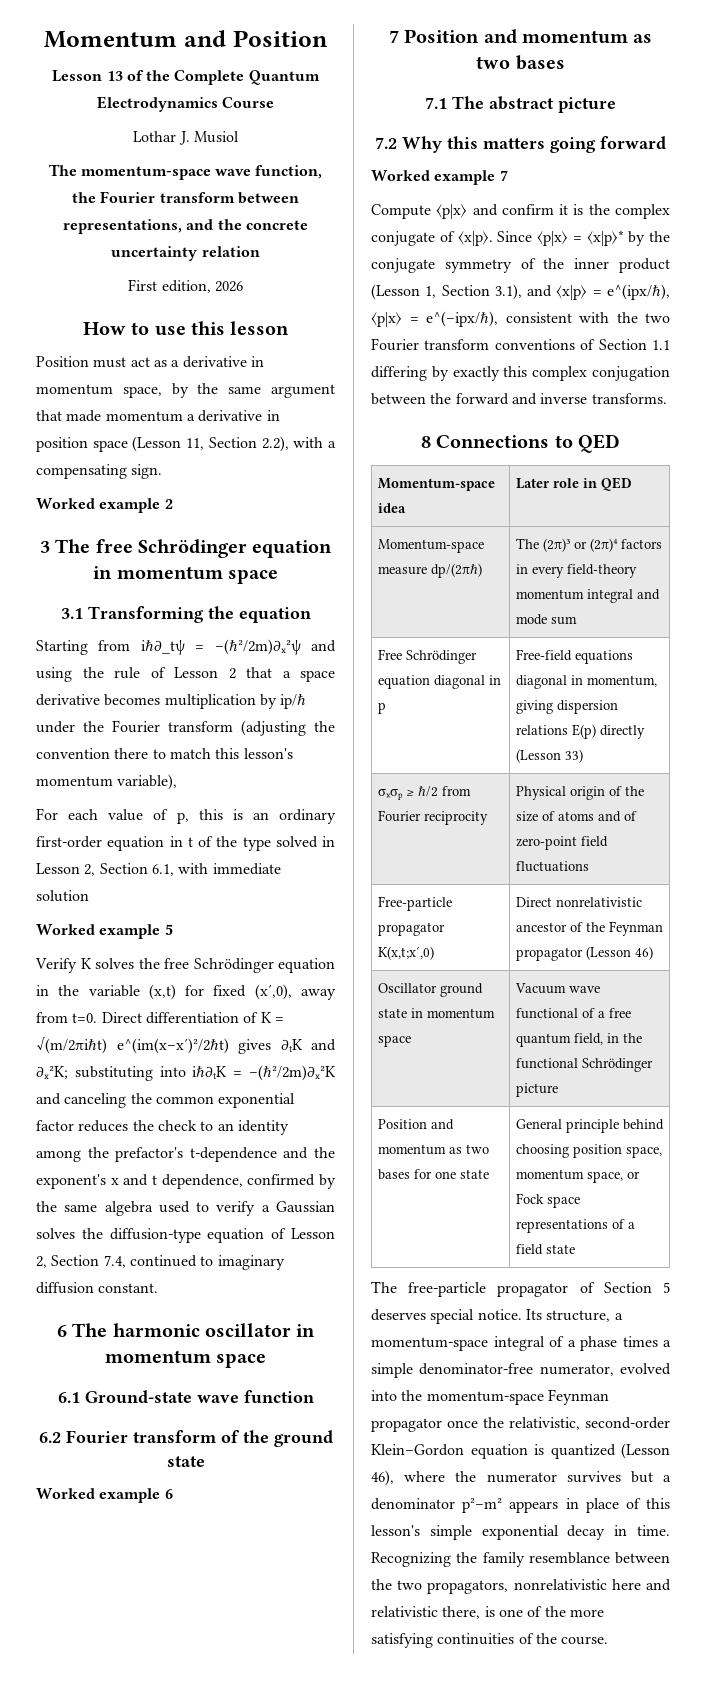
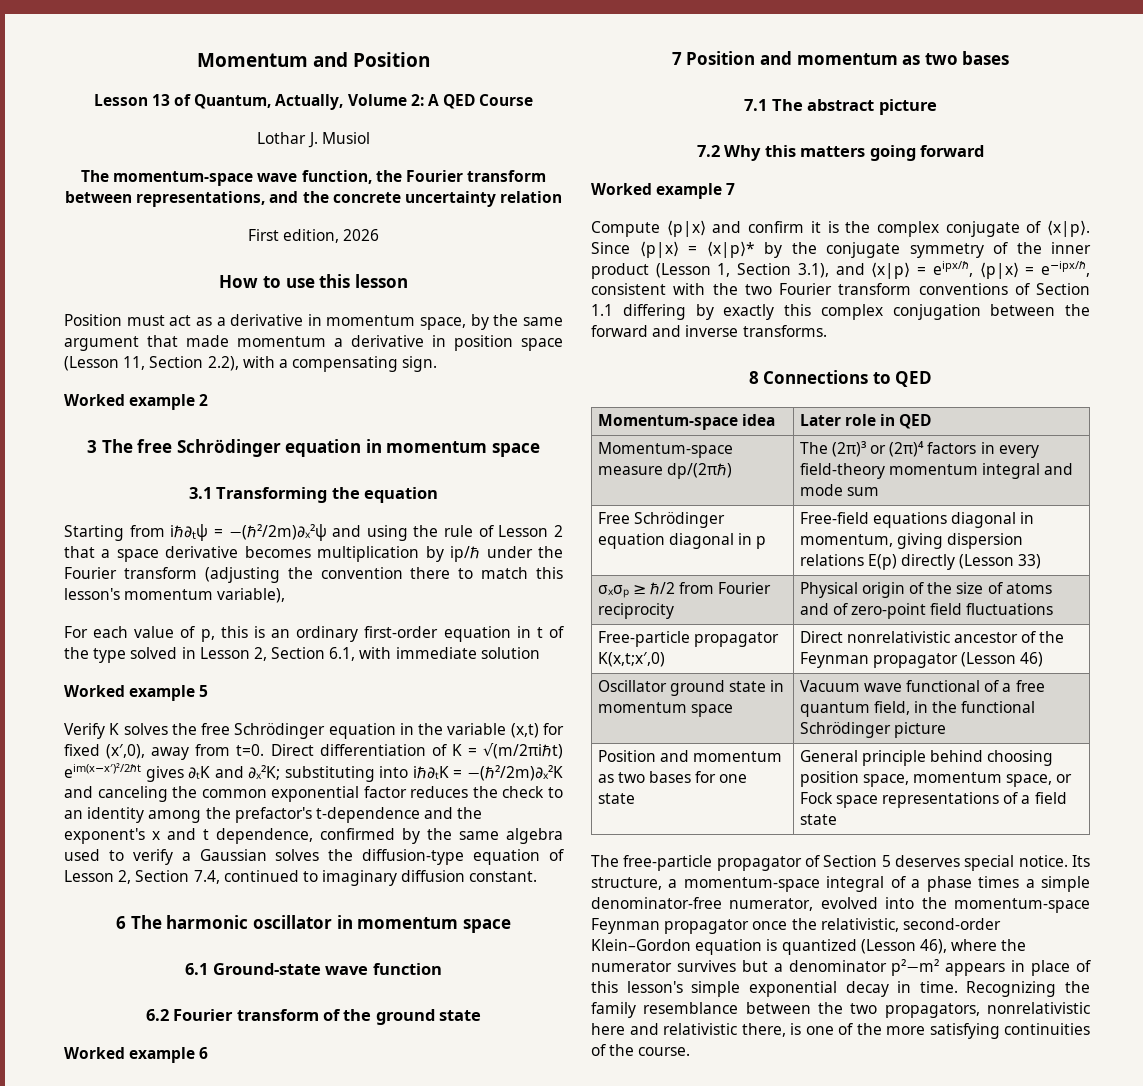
- Lesson 13 of the Complete Quantum Electrodynamics Course
+ Lesson 13 of Quantum, Actually, Volume 2: A QED Course
- Starting from iℏ∂_tψ = −(ℏ²/2m)∂ₓ²ψ and using the rule of Lesson 2 that a space derivative becomes multiplication by ip/ℏ under the Fourier transform (adjusting the convention there to match this lesson's momentum variable),
+ Starting from iℏ∂tψ = −(ℏ²/2m)∂ₓ²ψ and using the rule of Lesson 2 that a space derivative becomes multiplication by ip/ℏ under the Fourier transform (adjusting the convention there to match this lesson's momentum variable),
- Direct differentiation of K = √(m/2πiℏt) e^(im(x−x′)²/2ℏt) gives ∂ₜK and ∂ₓ²K;
+ Direct differentiation of K = √(m/2πiℏt) eim(x−x′)²/2ℏt gives ∂ₜK and ∂ₓ²K;
- Since ⟨p|x⟩ = ⟨x|p⟩* by the conjugate symmetry of the inner product (Lesson 1, Section 3.1), and ⟨x|p⟩ = e^(ipx/ℏ), ⟨p|x⟩ = e^(−ipx/ℏ), consistent with the two Fourier transform conventions of Section 1.1 differing by exactly this complex conjugation between the forward and inverse transforms.
+ Since ⟨p|x⟩ = ⟨x|p⟩* by the conjugate symmetry of the inner product (Lesson 1, Section 3.1), and ⟨x|p⟩ = eipx/ℏ, ⟨p|x⟩ = e−ipx/ℏ, consistent with the two Fourier transform conventions of Section 1.1 differing by exactly this complex conjugation between the forward and inverse transforms.

